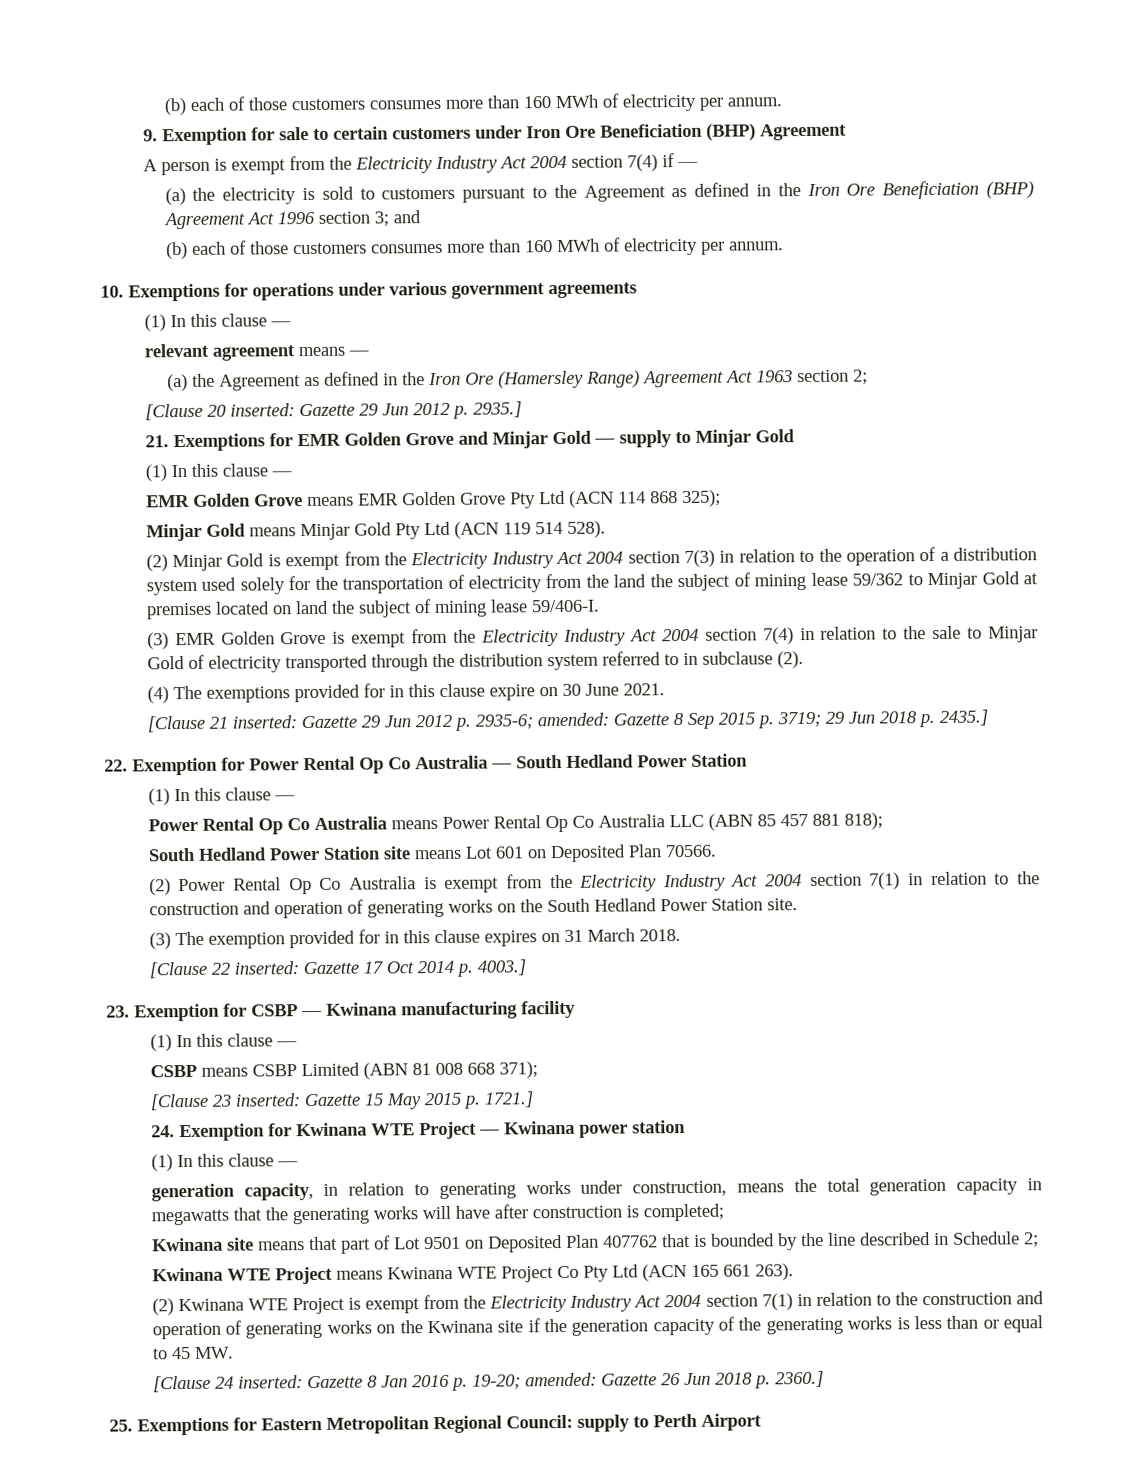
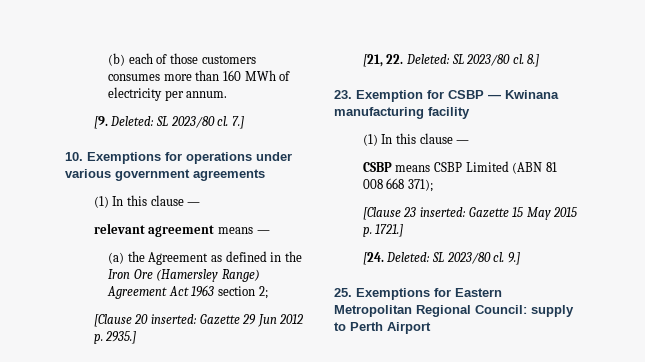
- 9. Exemption for sale to certain customers under Iron Ore Beneficiation (BHP) Agreement
- A person is exempt from the Electricity Industry Act 2004 section 7(4) if —
- (a) the electricity is sold to customers pursuant to the Agreement as defined in the Iron Ore Beneficiation (BHP) Agreement Act 1996 section 3; and
- (b) each of those customers consumes more than 160 MWh of electricity per annum.
+ [9. Deleted: SL 2023/80 cl. 7.]
- 21. Exemptions for EMR Golden Grove and Minjar Gold — supply to Minjar Gold
- (1) In this clause —
- EMR Golden Grove means EMR Golden Grove Pty Ltd (ACN 114 868 325);
- Minjar Gold means Minjar Gold Pty Ltd (ACN 119 514 528).
- (2) Minjar Gold is exempt from the Electricity Industry Act 2004 section 7(3) in relation to the operation of a distribution system used solely for the transportation of electricity from the land the subject of mining lease 59/362 to Minjar Gold at premises located on land the subject of mining lease 59/406-I.
- (3) EMR Golden Grove is exempt from the Electricity Industry Act 2004 section 7(4) in relation to the sale to Minjar Gold of electricity transported through the distribution system referred to in subclause (2).
- (4) The exemptions provided for in this clause expire on 30 June 2021.
- [Clause 21 inserted: Gazette 29 Jun 2012 p. 2935-6; amended: Gazette 8 Sep 2015 p. 3719; 29 Jun 2018 p. 2435.]
- 22. Exemption for Power Rental Op Co Australia — South Hedland Power Station
- (1) In this clause —
- Power Rental Op Co Australia means Power Rental Op Co Australia LLC (ABN 85 457 881 818);
- South Hedland Power Station site means Lot 601 on Deposited Plan 70566.
- (2) Power Rental Op Co Australia is exempt from the Electricity Industry Act 2004 section 7(1) in relation to the construction and operation of generating works on the South Hedland Power Station site.
- (3) The exemption provided for in this clause expires on 31 March 2018.
- [Clause 22 inserted: Gazette 17 Oct 2014 p. 4003.]
+ [21, 22. Deleted: SL 2023/80 cl. 8.]
- 24. Exemption for Kwinana WTE Project — Kwinana power station
- (1) In this clause —
- generation capacity, in relation to generating works under construction, means the total generation capacity in megawatts that the generating works will have after construction is completed;
- Kwinana site means that part of Lot 9501 on Deposited Plan 407762 that is bounded by the line described in Schedule 2;
- Kwinana WTE Project means Kwinana WTE Project Co Pty Ltd (ACN 165 661 263).
- (2) Kwinana WTE Project is exempt from the Electricity Industry Act 2004 section 7(1) in relation to the construction and operation of generating works on the Kwinana site if the generation capacity of the generating works is less than or equal to 45 MW.
- [Clause 24 inserted: Gazette 8 Jan 2016 p. 19-20; amended: Gazette 26 Jun 2018 p. 2360.]
+ [24. Deleted: SL 2023/80 cl. 9.]

